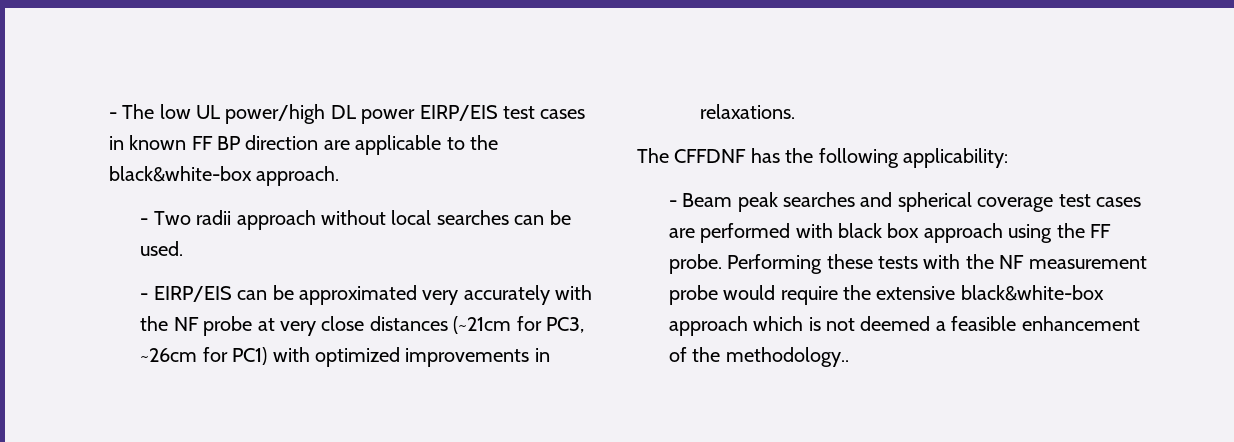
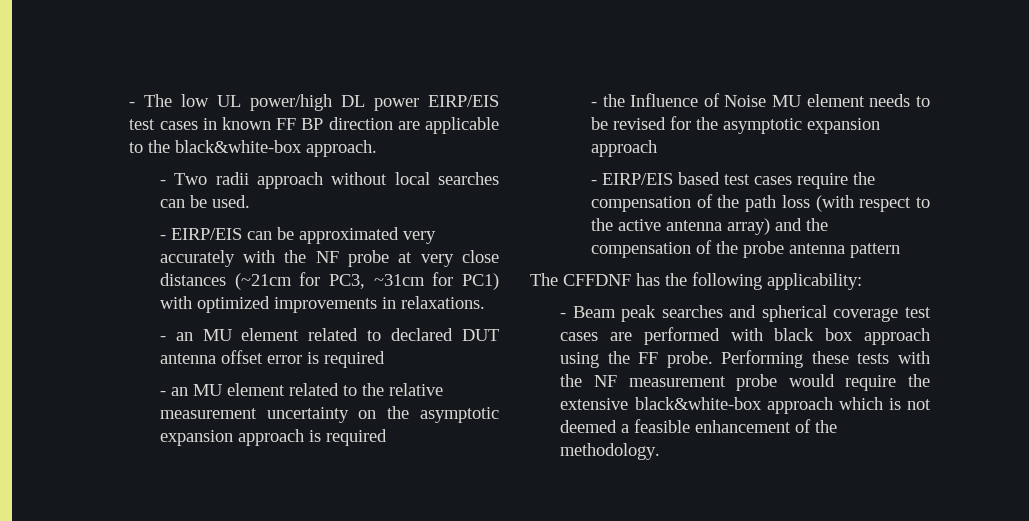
- - EIRP/EIS can be approximated very accurately with the NF probe at very close distances (~21cm for PC3, ~26cm for PC1) with optimized improvements in relaxations.
+ - EIRP/EIS can be approximated very accurately with the NF probe at very close distances (~21cm for PC3, ~31cm for PC1) with optimized improvements in relaxations.
+ - an MU element related to declared DUT antenna offset error is required
+ - an MU element related to the relative measurement uncertainty on the asymptotic expansion approach is required
+ - the Influence of Noise MU element needs to be revised for the asymptotic expansion approach
+ - EIRP/EIS based test cases require the compensation of the path loss (with respect to the active antenna array) and the compensation of the probe antenna pattern
- Performing these tests with the NF measurement probe would require the extensive black&white-box approach which is not deemed a feasible enhancement of the methodology..
+ Performing these tests with the NF measurement probe would require the extensive black&white-box approach which is not deemed a feasible enhancement of the methodology.

